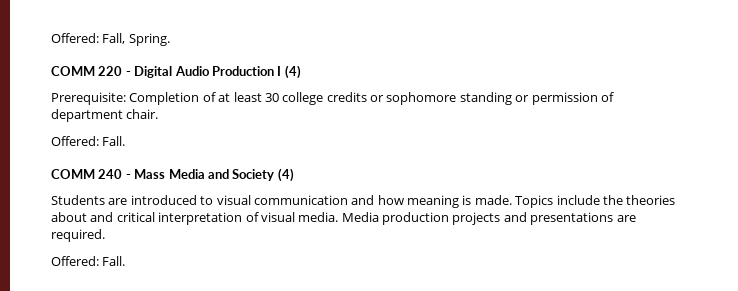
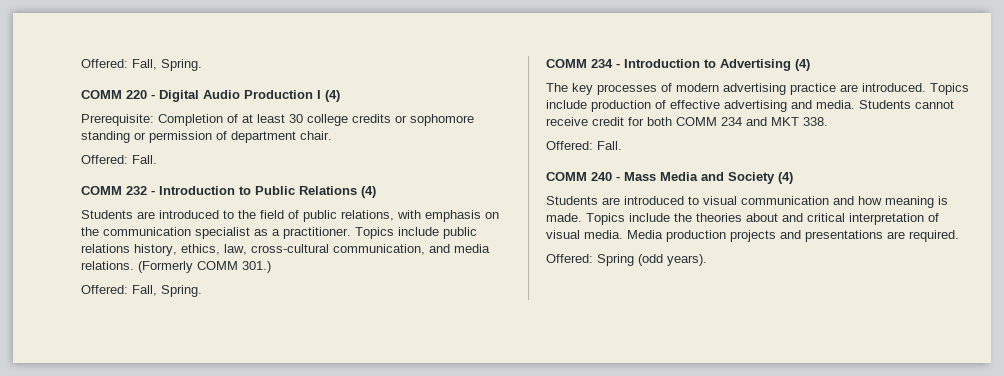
+ COMM 232 - Introduction to Public Relations (4)
+ Students are introduced to the field of public relations, with emphasis on the communication specialist as a practitioner. Topics include public relations history, ethics, law, cross-cultural communication, and media relations. (Formerly COMM 301.)
+ Offered: Fall, Spring.
+ COMM 234 - Introduction to Advertising (4)
+ The key processes of modern advertising practice are introduced. Topics include production of effective advertising and media. Students cannot receive credit for both COMM 234 and MKT 338.
+ Offered: Fall.
  Media production projects and presentations are required.
- Offered: Fall.
+ Offered: Spring (odd years).

